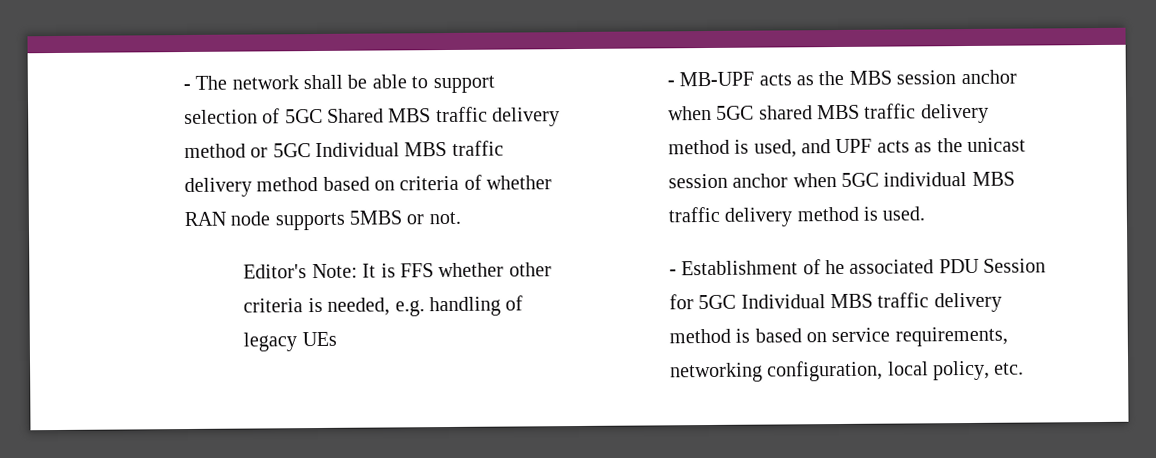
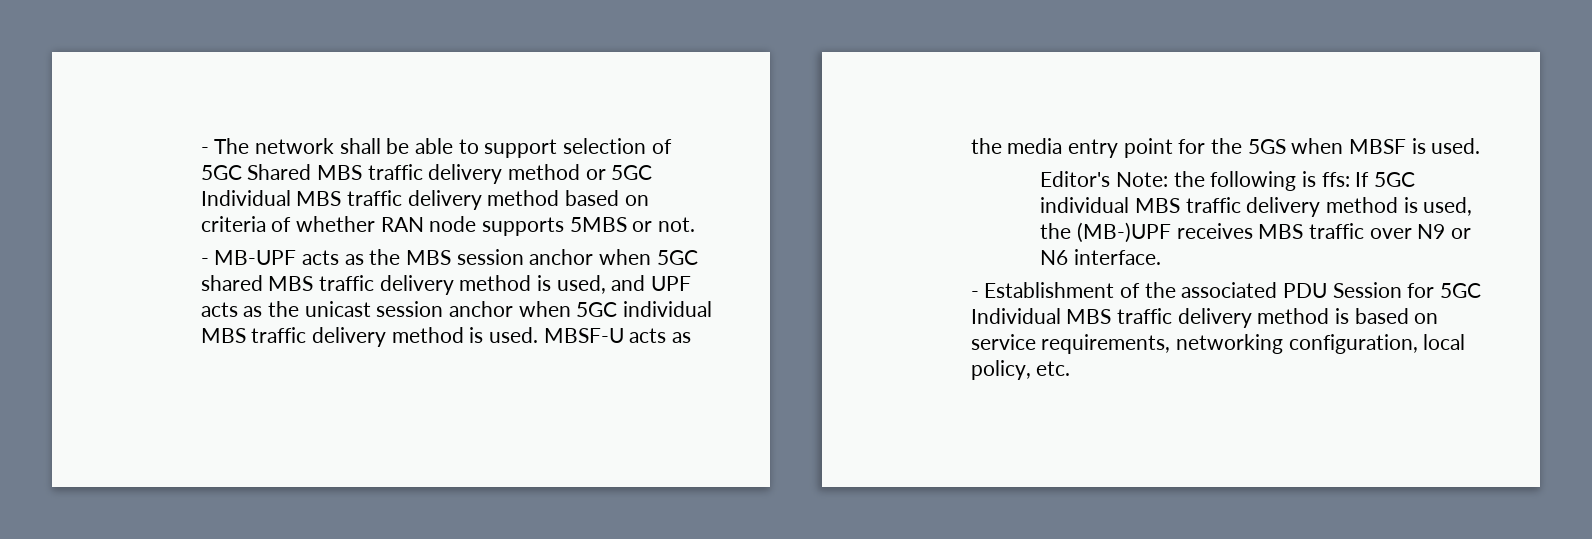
- Editor's Note: It is FFS whether other criteria is needed, e.g. handling of legacy UEs
+ MBSF-U acts as the media entry point for the 5GS when MBSF is used.
+ Editor's Note: the following is ffs: If 5GC individual MBS traffic delivery method is used, the (MB-)UPF receives MBS traffic over N9 or N6 interface.
- - Establishment of he associated PDU Session for 5GC Individual MBS traffic delivery method is based on service requirements, networking configuration, local policy, etc.
+ - Establishment of the associated PDU Session for 5GC Individual MBS traffic delivery method is based on service requirements, networking configuration, local policy, etc.

